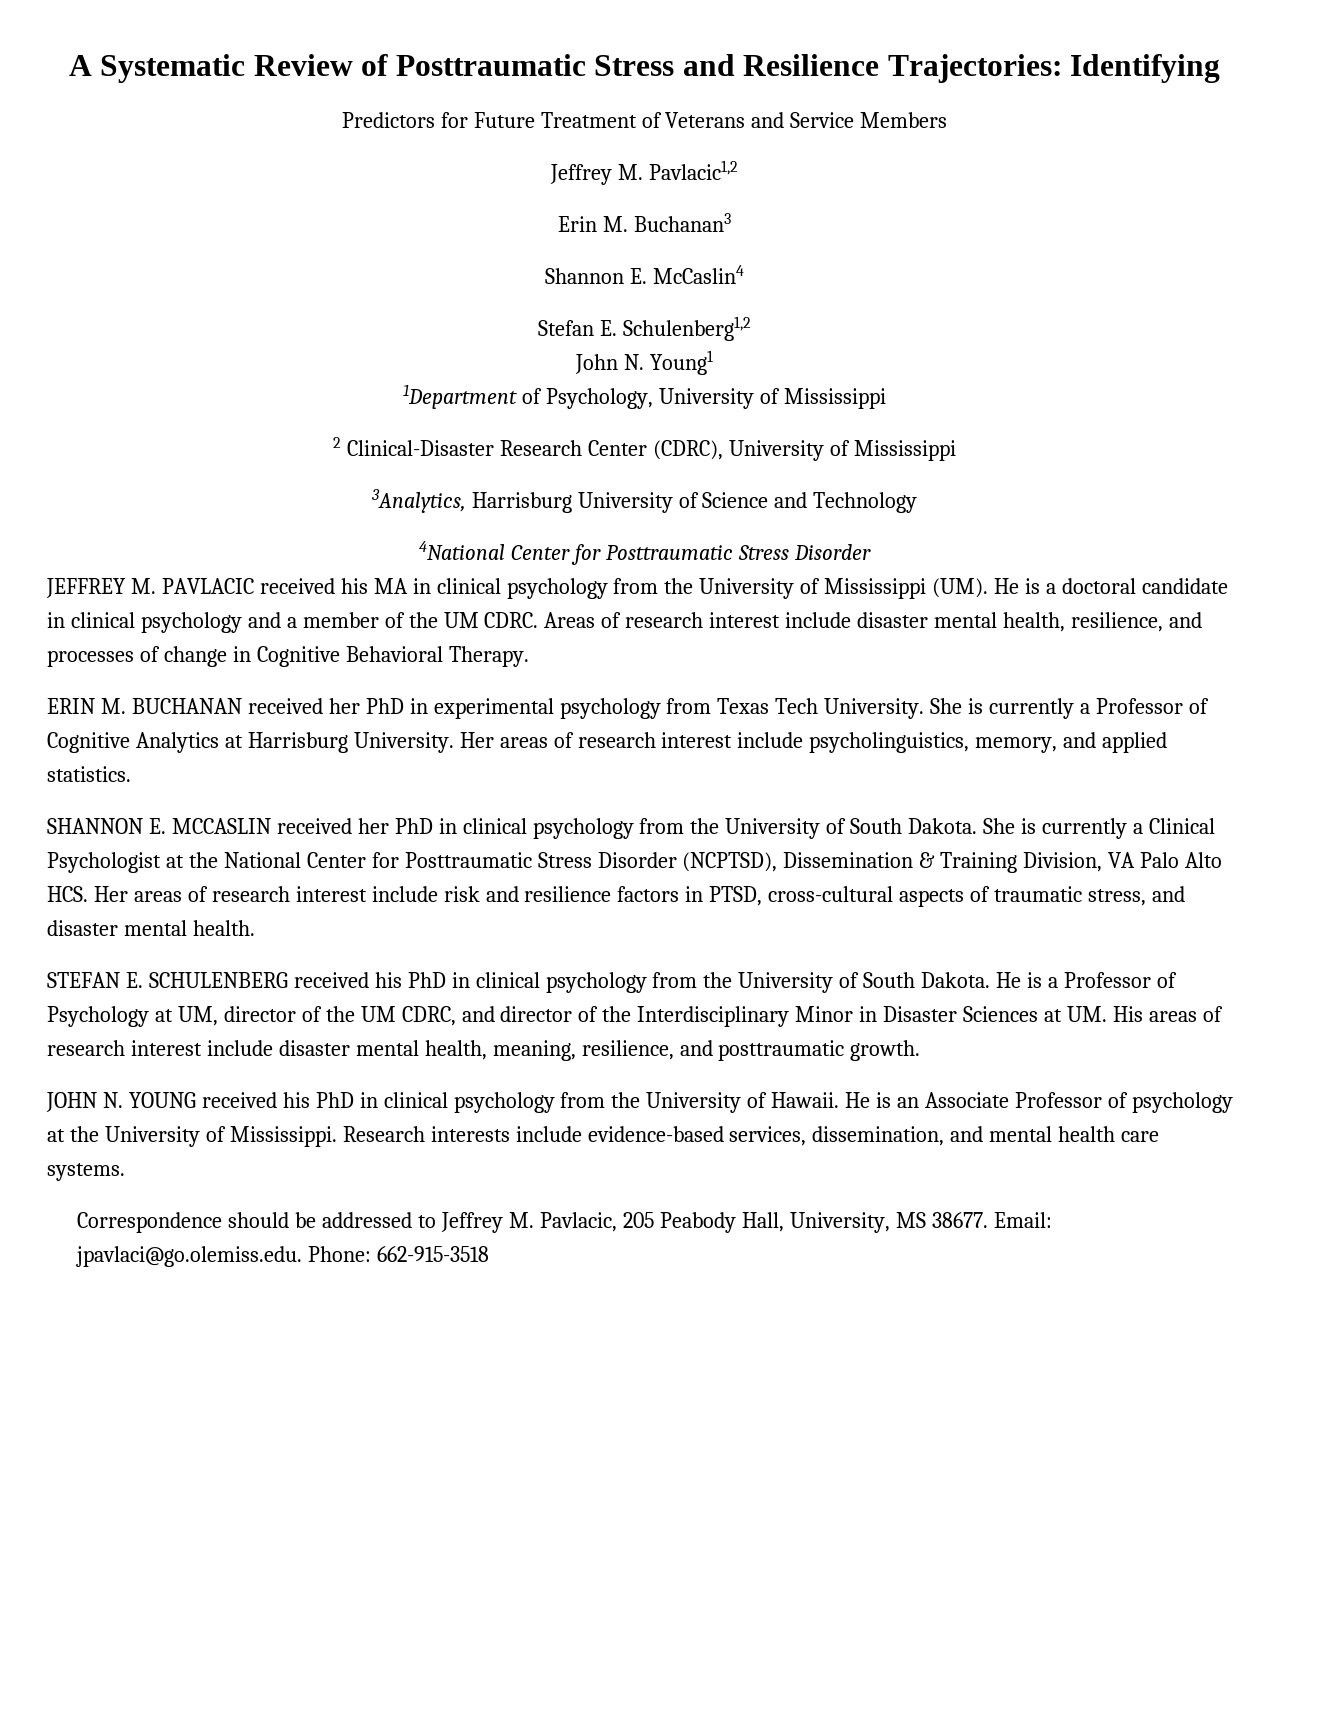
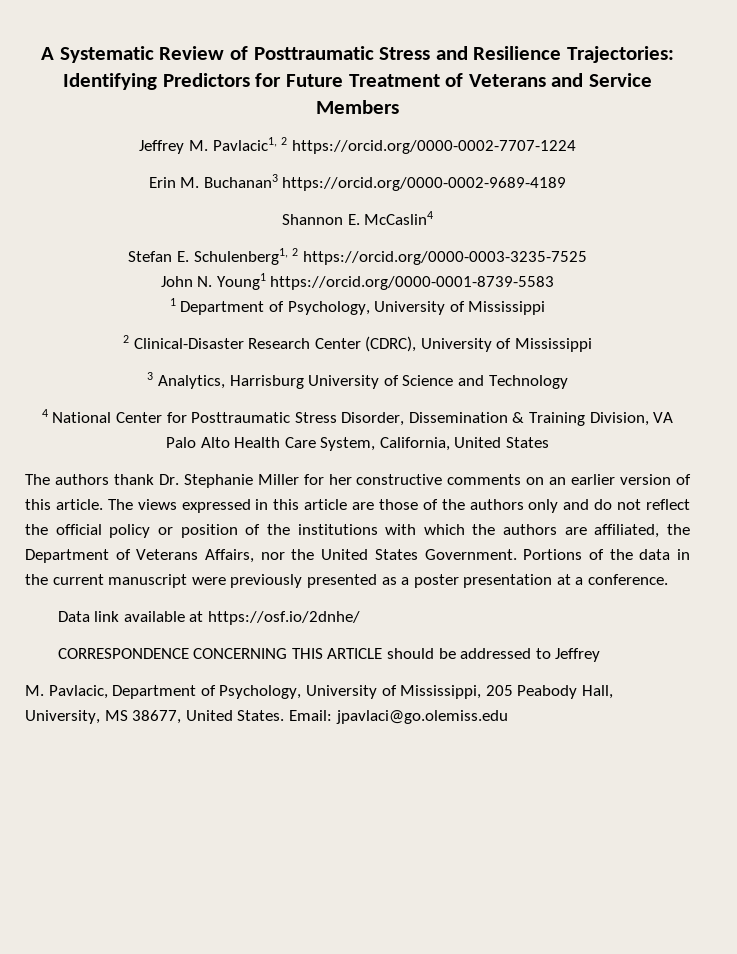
- A Systematic Review of Posttraumatic Stress and Resilience Trajectories: Identifying
- Predictors for Future Treatment of Veterans and Service Members
+ A Systematic Review of Posttraumatic Stress and Resilience Trajectories: Identifying Predictors for Future Treatment of Veterans and Service Members
- Jeffrey M. Pavlacic1,2
+ Jeffrey M. Pavlacic1, 2 https://orcid.org/0000-0002-7707-1224
- Erin M. Buchanan3
+ Erin M. Buchanan3 https://orcid.org/0000-0002-9689-4189
- Stefan E. Schulenberg1,2
+ Stefan E. Schulenberg1, 2 https://orcid.org/0000-0003-3235-7525
- John N. Young1
- 1Department of Psychology, University of Mississippi
+ John N. Young1 https://orcid.org/0000-0001-8739-5583
+ 1 Department of Psychology, University of Mississippi
- 3Analytics, Harrisburg University of Science and Technology
+ 3 Analytics, Harrisburg University of Science and Technology
- 4National Center for Posttraumatic Stress Disorder
- JEFFREY M. PAVLACIC received his MA in clinical psychology from the University of Mississippi (UM). He is a doctoral candidate in clinical psychology and a member of the UM CDRC. Areas of research interest include disaster mental health, resilience, and processes of change in Cognitive Behavioral Therapy.
- ERIN M. BUCHANAN received her PhD in experimental psychology from Texas Tech University. She is currently a Professor of Cognitive Analytics at Harrisburg University. Her areas of research interest include psycholinguistics, memory, and applied statistics.
- SHANNON E. MCCASLIN received her PhD in clinical psychology from the University of South Dakota. She is currently a Clinical Psychologist at the National Center for Posttraumatic Stress Disorder (NCPTSD), Dissemination & Training Division, VA Palo Alto HCS. Her areas of research interest include risk and resilience factors in PTSD, cross-cultural aspects of traumatic stress, and disaster mental health.
- STEFAN E. SCHULENBERG received his PhD in clinical psychology from the University of South Dakota. He is a Professor of Psychology at UM, director of the UM CDRC, and director of the Interdisciplinary Minor in Disaster Sciences at UM. His areas of research interest include disaster mental health, meaning, resilience, and posttraumatic growth.
- JOHN N. YOUNG received his PhD in clinical psychology from the University of Hawaii. He is an Associate Professor of psychology at the University of Mississippi. Research interests include evidence-based services, dissemination, and mental health care systems.
- Correspondence should be addressed to Jeffrey M. Pavlacic, 205 Peabody Hall, University, MS 38677. Email: jpavlaci@go.olemiss.edu. Phone: 662-915-3518
+ 4 National Center for Posttraumatic Stress Disorder, Dissemination & Training Division, VA Palo Alto Health Care System, California, United States
+ The authors thank Dr. Stephanie Miller for her constructive comments on an earlier version of this article. The views expressed in this article are those of the authors only and do not reflect the official policy or position of the institutions with which the authors are affiliated, the Department of Veterans Affairs, nor the United States Government. Portions of the data in the current manuscript were previously presented as a poster presentation at a conference.
+ Data link available at https://osf.io/2dnhe/
+ CORRESPONDENCE CONCERNING THIS ARTICLE should be addressed to Jeffrey
+ M. Pavlacic, Department of Psychology, University of Mississippi, 205 Peabody Hall, University, MS 38677, United States. Email: jpavlaci@go.olemiss.edu

